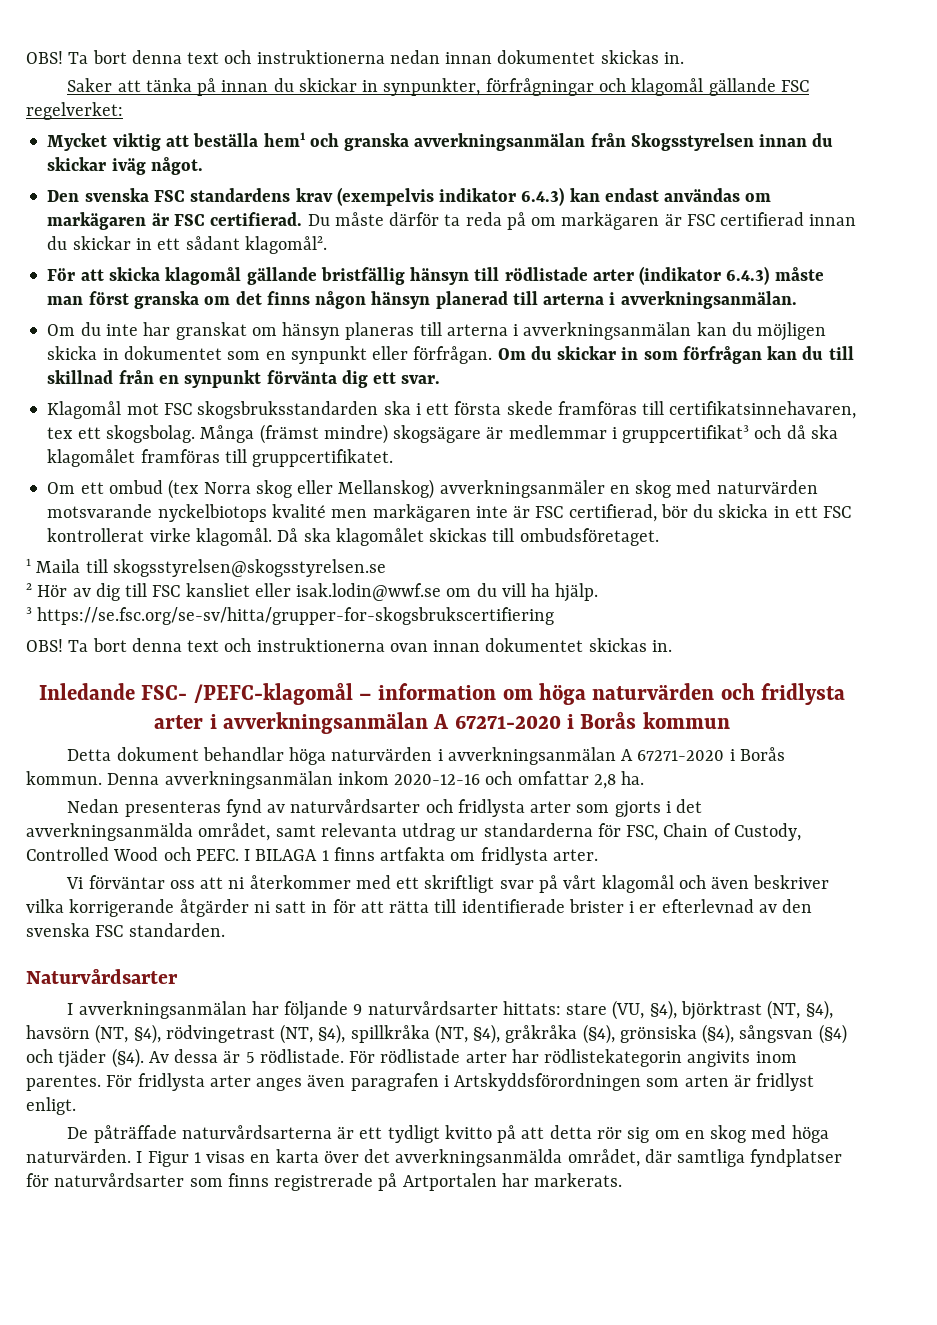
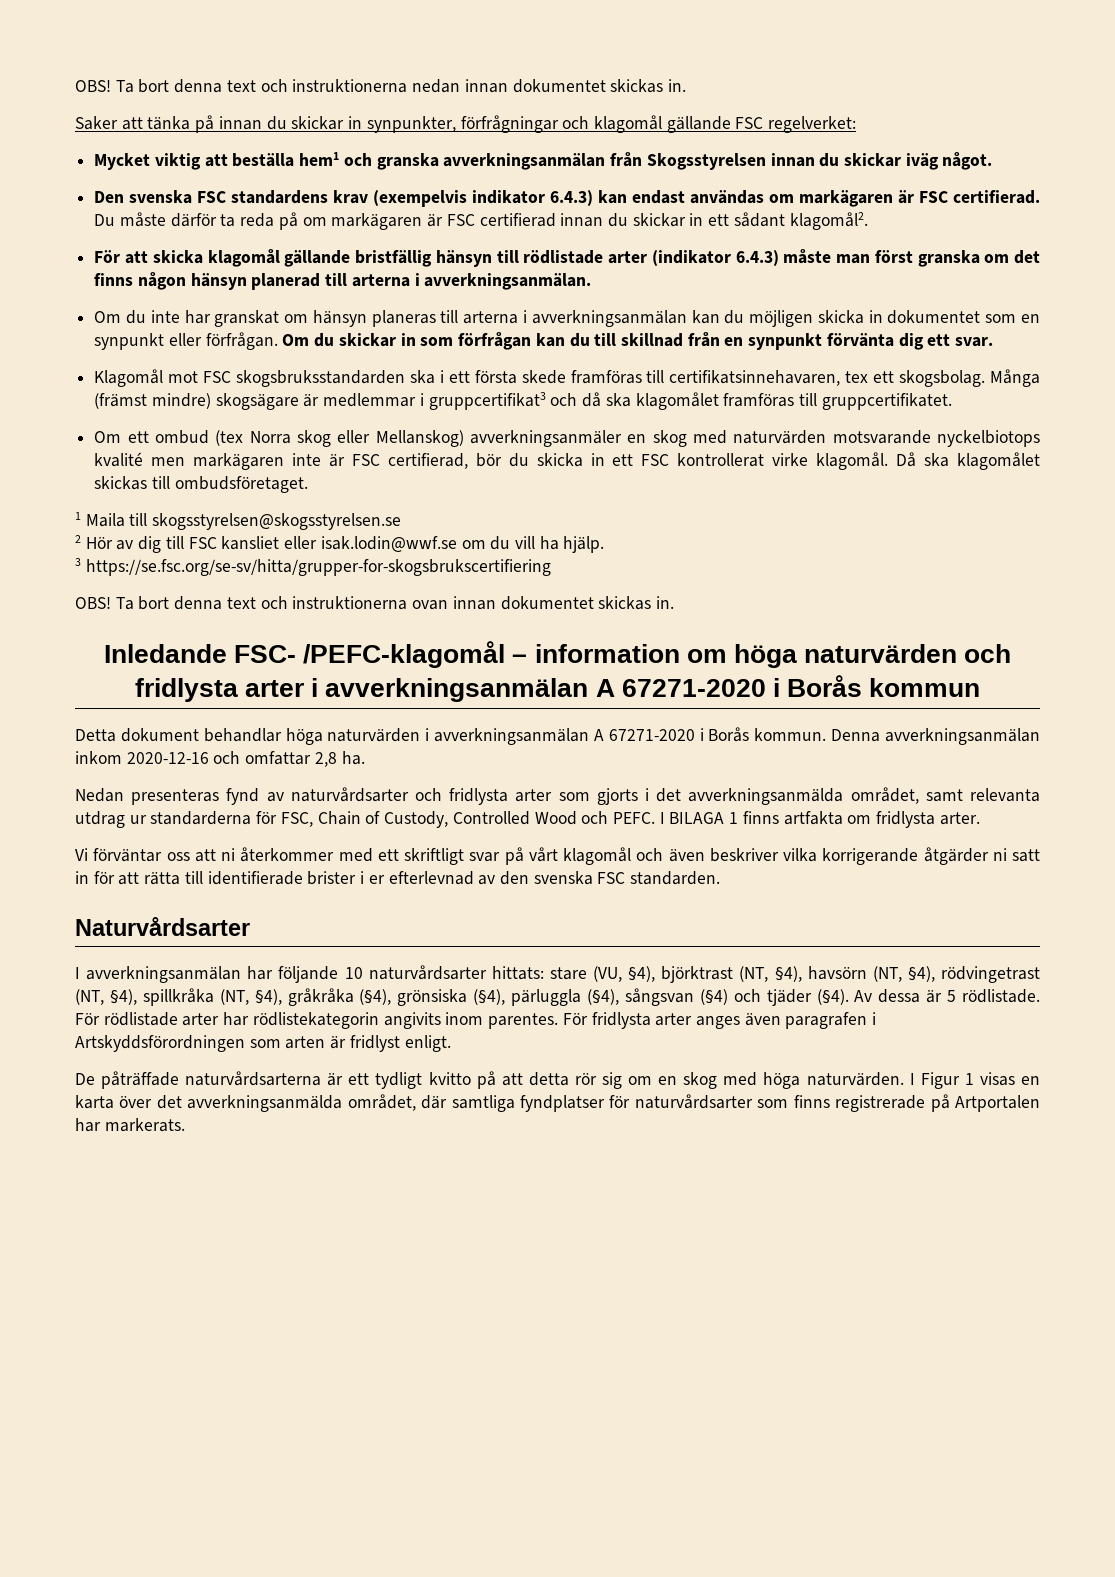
- I avverkningsanmälan har följande 9 naturvårdsarter hittats: stare (VU, §4), björktrast (NT, §4), havsörn (NT, §4), rödvingetrast (NT, §4), spillkråka (NT, §4), gråkråka (§4), grönsiska (§4), sångsvan (§4) och tjäder (§4).
+ I avverkningsanmälan har följande 10 naturvårdsarter hittats: stare (VU, §4), björktrast (NT, §4), havsörn (NT, §4), rödvingetrast (NT, §4), spillkråka (NT, §4), gråkråka (§4), grönsiska (§4), pärluggla (§4), sångsvan (§4) och tjäder (§4).

